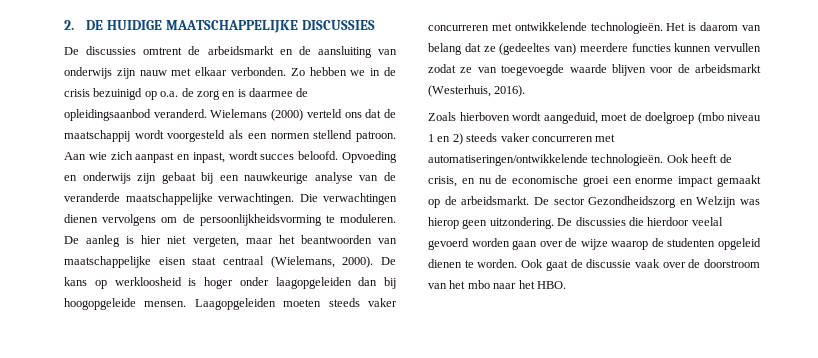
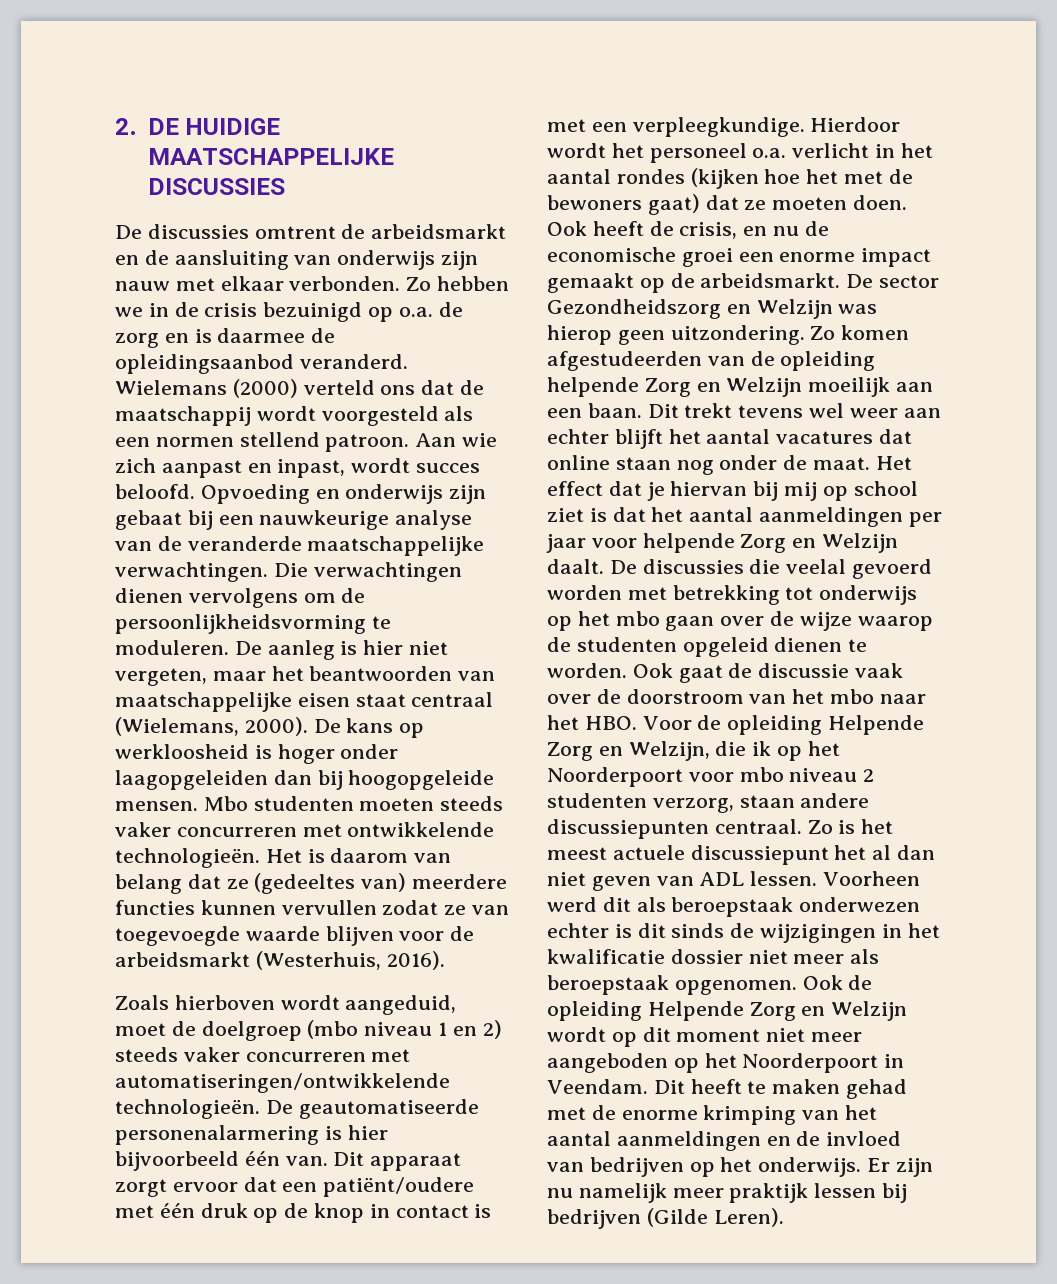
- Laagopgeleiden moeten steeds vaker concurreren met ontwikkelende technologieën.
+ Mbo studenten moeten steeds vaker concurreren met ontwikkelende technologieën.
+ De geautomatiseerde personenalarmering is hier bijvoorbeeld één van. Dit apparaat zorgt ervoor dat een patiënt/oudere met één druk op de knop in contact is met een verpleegkundige. Hierdoor wordt het personeel o.a. verlicht in het aantal rondes (kijken hoe het met de bewoners gaat) dat ze moeten doen.
+ Zo komen afgestudeerden van de opleiding helpende Zorg en Welzijn moeilijk aan een baan. Dit trekt tevens wel weer aan echter blijft het aantal vacatures dat online staan nog onder de maat. Het effect dat je hiervan bij mij op school ziet is dat het aantal aanmeldingen per jaar voor helpende Zorg en Welzijn daalt.
- De discussies die hierdoor veelal gevoerd worden gaan over de wijze waarop de studenten opgeleid dienen te worden.
+ De discussies die veelal gevoerd worden met betrekking tot onderwijs op het mbo gaan over de wijze waarop de studenten opgeleid dienen te worden.
- Ook gaat de discussie vaak over de doorstroom van het mbo naar het HBO.
+ Ook gaat de discussie vaak over de doorstroom van het mbo naar het HBO. Voor de opleiding Helpende Zorg en Welzijn, die ik op het Noorderpoort voor mbo niveau 2 studenten verzorg, staan andere discussiepunten centraal. Zo is het meest actuele discussiepunt het al dan niet geven van ADL lessen. Voorheen werd dit als beroepstaak onderwezen echter is dit sinds de wijzigingen in het kwalificatie dossier niet meer als beroepstaak opgenomen. Ook de opleiding Helpende Zorg en Welzijn wordt op dit moment niet meer aangeboden op het Noorderpoort in Veendam. Dit heeft te maken gehad met de enorme krimping van het aantal aanmeldingen en de invloed van bedrijven op het onderwijs. Er zijn nu namelijk meer praktijk lessen bij bedrijven (Gilde Leren).

